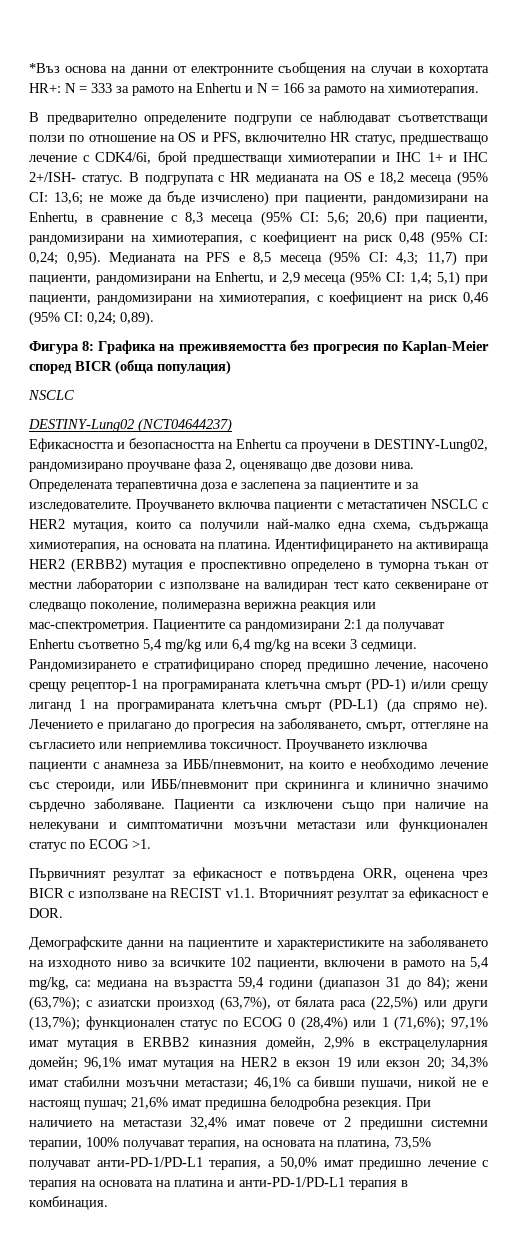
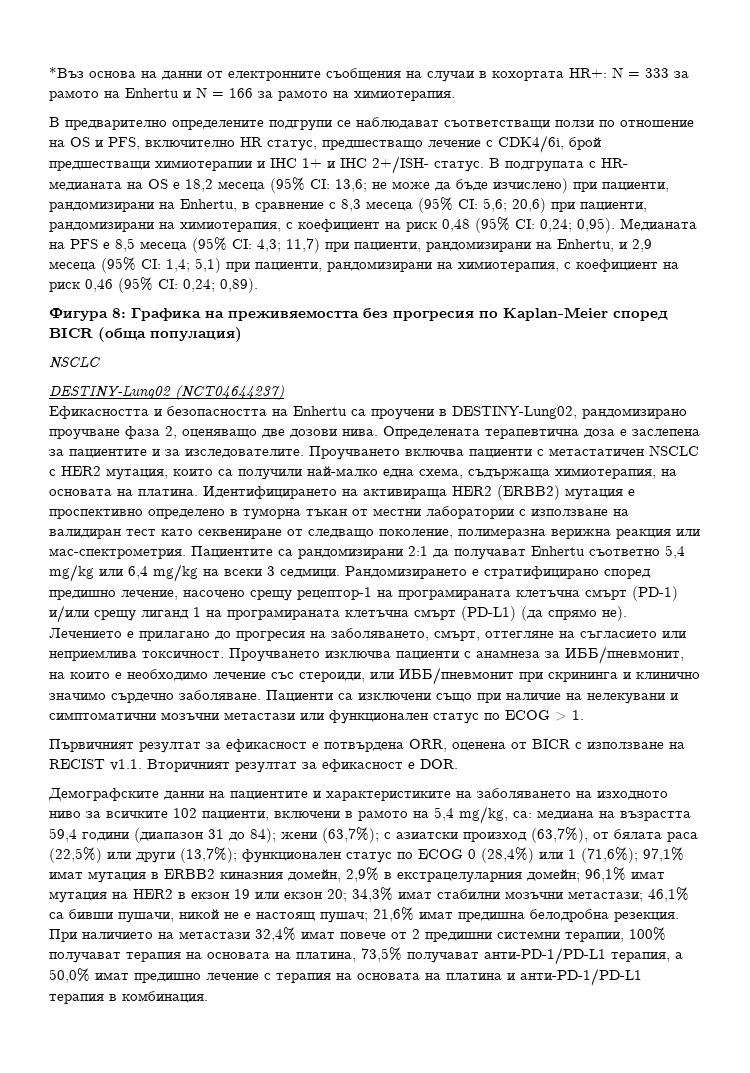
- В подгрупата с HR медианата на OS е 18,2 месеца (95% CI: 13,6; не може да бъде изчислено) при пациенти, рандомизирани на Enhertu, в сравнение с 8,3 месеца (95% CI: 5,6; 20,6) при пациенти, рандомизирани на химиотерапия, с коефициент на риск 0,48 (95% CI: 0,24; 0,95).
+ В подгрупата с HR- медианата на OS е 18,2 месеца (95% CI: 13,6; не може да бъде изчислено) при пациенти, рандомизирани на Enhertu, в сравнение с 8,3 месеца (95% CI: 5,6; 20,6) при пациенти, рандомизирани на химиотерапия, с коефициент на риск 0,48 (95% CI: 0,24; 0,95).
- Пациенти са изключени също при наличие на нелекувани и симптоматични мозъчни метастази или функционален статус по ECOG >1.
+ Пациенти са изключени също при наличие на нелекувани и симптоматични мозъчни метастази или функционален статус по ECOG > 1.
- Първичният резултат за ефикасност е потвърдена ORR, оценена чрез BICR с използване на RECIST v1.1. Вторичният резултат за ефикасност е DOR.
+ Първичният резултат за ефикасност е потвърдена ORR, оценена от BICR с използване на RECIST v1.1. Вторичният резултат за ефикасност е DOR.
- При наличието на метастази 32,4% имат повече от 2 предишни системни терапии, 100% получават терапия, на основата на платина, 73,5% получават анти-PD-1/PD-L1 терапия, а 50,0% имат предишно лечение с терапия на основата на платина и анти-PD-1/PD-L1 терапия в комбинация.
+ При наличието на метастази 32,4% имат повече от 2 предишни системни терапии, 100% получават терапия на основата на платина, 73,5% получават анти-PD-1/PD-L1 терапия, а 50,0% имат предишно лечение с терапия на основата на платина и анти-PD-1/PD-L1 терапия в комбинация.

